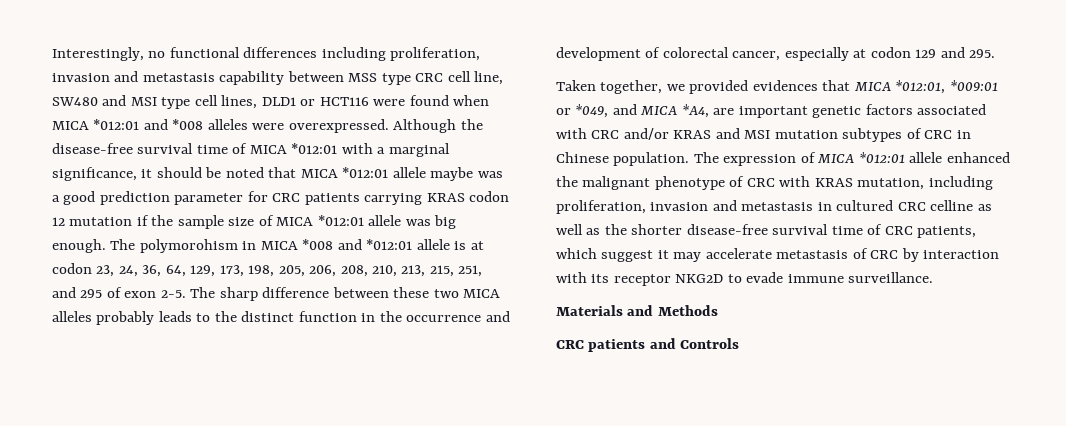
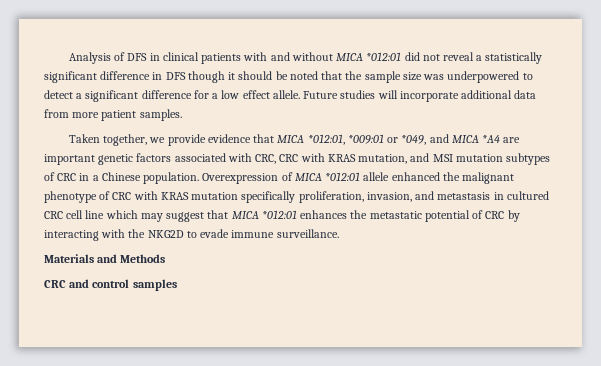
- Interestingly, no functional differences including proliferation, invasion and metastasis capability between MSS type CRC cell line, SW480 and MSI type cell lines, DLD1 or HCT116 were found when MICA *012:01 and *008 alleles were overexpressed. Although the disease-free survival time of MICA *012:01 with a marginal significance, it should be noted that MICA *012:01 allele maybe was a good prediction parameter for CRC patients carrying KRAS codon 12 mutation if the sample size of MICA *012:01 allele was big enough. The polymorohism in MICA *008 and *012:01 allele is at codon 23, 24, 36, 64, 129, 173, 198, 205, 206, 208, 210, 213, 215, 251, and 295 of exon 2-5. The sharp difference between these two MICA alleles probably leads to the distinct function in the occurrence and development of colorectal cancer, especially at codon 129 and 295.
+ Analysis of DFS in clinical patients with and without MICA *012:01 did not reveal a statistically significant difference in DFS though it should be noted that the sample size was underpowered to detect a significant difference for a low effect allele. Future studies will incorporate additional data from more patient samples.
- Taken together, we provided evidences that MICA *012:01, *009:01 or *049, and MICA *A4, are important genetic factors associated with CRC and/or KRAS and MSI mutation subtypes of CRC in Chinese population.
+ Taken together, we provide evidence that MICA *012:01, *009:01 or *049, and MICA *A4 are important genetic factors associated with CRC, CRC with KRAS mutation, and MSI mutation subtypes of CRC in a Chinese population.
- The expression of MICA *012:01 allele enhanced the malignant phenotype of CRC with KRAS mutation, including proliferation, invasion and metastasis in cultured CRC celline as well as the shorter disease-free survival time of CRC patients, which suggest it may accelerate metastasis of CRC by interaction with its receptor NKG2D to evade immune surveillance.
+ Overexpression of MICA *012:01 allele enhanced the malignant phenotype of CRC with KRAS mutation specifically proliferation, invasion, and metastasis in cultured CRC cell line which may suggest that MICA *012:01 enhances the metastatic potential of CRC by interacting with the NKG2D to evade immune surveillance.
- CRC patients and Controls
+ CRC and control samples

